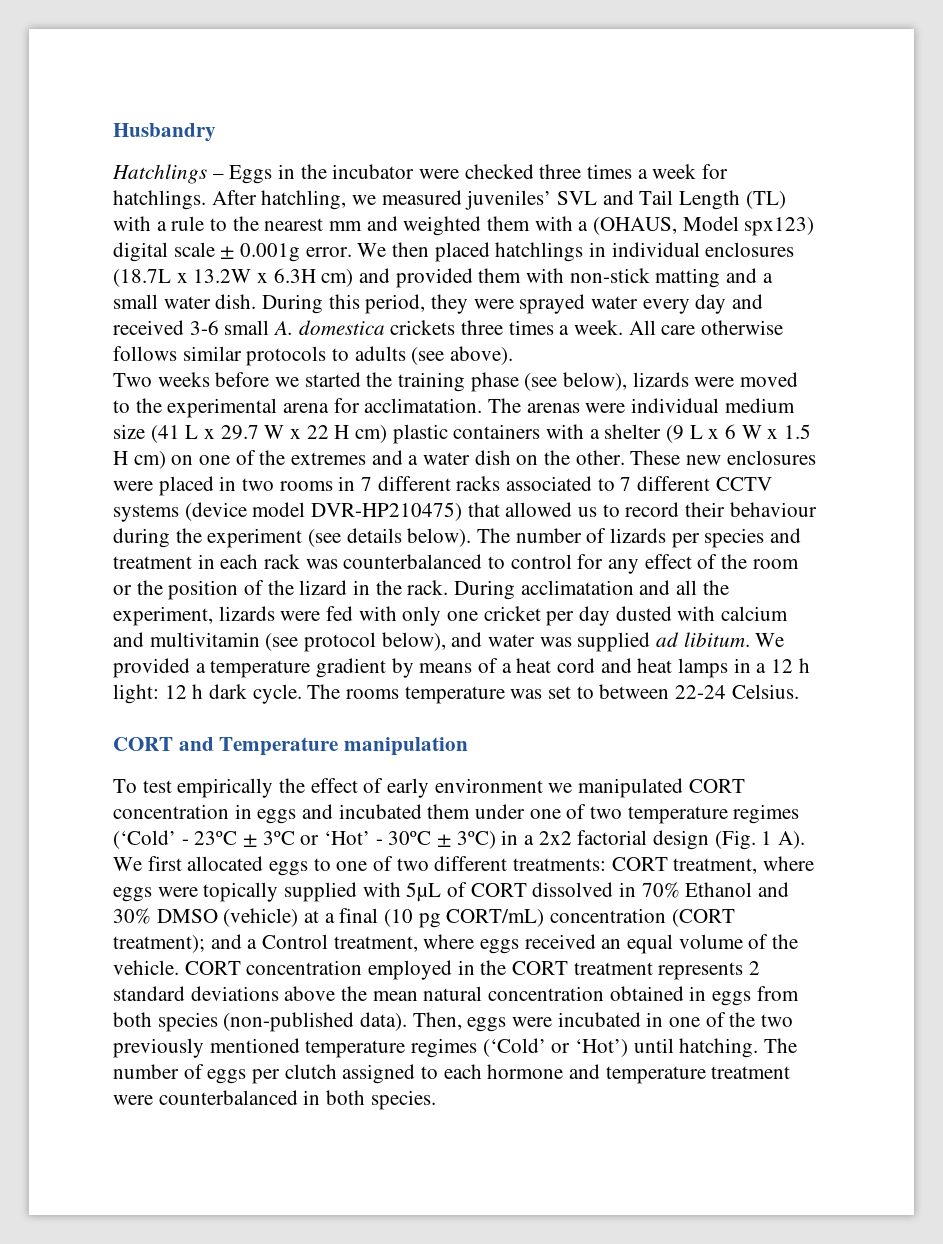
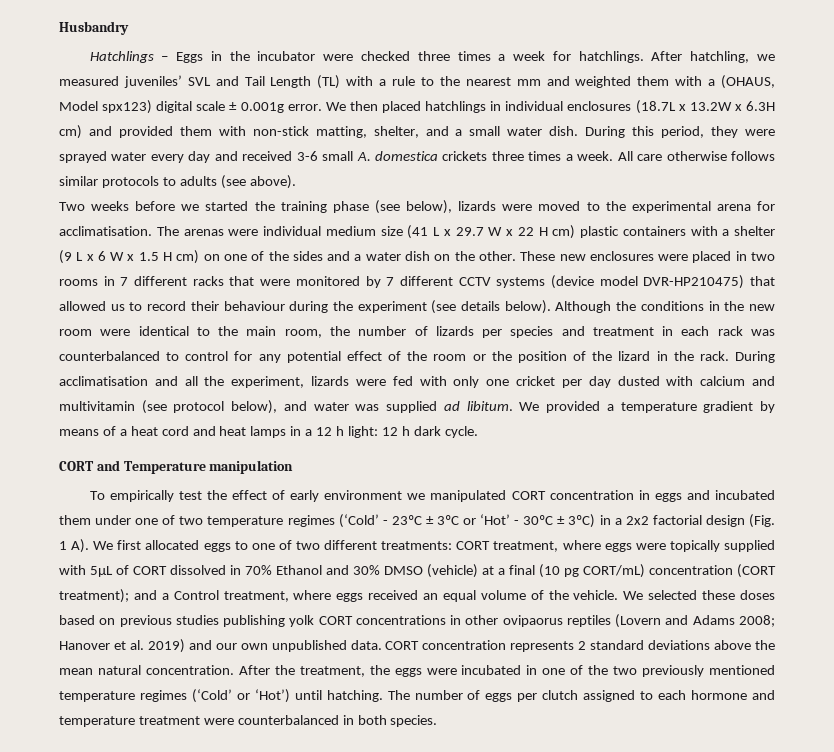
- We then placed hatchlings in individual enclosures (18.7L x 13.2W x 6.3H cm) and provided them with non-stick matting and a small water dish.
+ We then placed hatchlings in individual enclosures (18.7L x 13.2W x 6.3H cm) and provided them with non-stick matting, shelter, and a small water dish.
- Two weeks before we started the training phase (see below), lizards were moved to the experimental arena for acclimatation.
+ Two weeks before we started the training phase (see below), lizards were moved to the experimental arena for acclimatisation.
- The arenas were individual medium size (41 L x 29.7 W x 22 H cm) plastic containers with a shelter (9 L x 6 W x 1.5 H cm) on one of the extremes and a water dish on the other.
+ The arenas were individual medium size (41 L x 29.7 W x 22 H cm) plastic containers with a shelter (9 L x 6 W x 1.5 H cm) on one of the sides and a water dish on the other.
- These new enclosures were placed in two rooms in 7 different racks associated to 7 different CCTV systems (device model DVR-HP210475) that allowed us to record their behaviour during the experiment (see details below).
+ These new enclosures were placed in two rooms in 7 different racks that were monitored by 7 different CCTV systems (device model DVR-HP210475) that allowed us to record their behaviour during the experiment (see details below).
- The number of lizards per species and treatment in each rack was counterbalanced to control for any effect of the room or the position of the lizard in the rack.
+ Although the conditions in the new room were identical to the main room, the number of lizards per species and treatment in each rack was counterbalanced to control for any potential effect of the room or the position of the lizard in the rack.
- During acclimatation and all the experiment, lizards were fed with only one cricket per day dusted with calcium and multivitamin (see protocol below), and water was supplied ad libitum.
+ During acclimatisation and all the experiment, lizards were fed with only one cricket per day dusted with calcium and multivitamin (see protocol below), and water was supplied ad libitum.
- The rooms temperature was set to between 22-24 Celsius.
- To test empirically the effect of early environment we manipulated CORT concentration in eggs and incubated them under one of two temperature regimes (‘Cold’ - 23ºC ± 3ºC or ‘Hot’ - 30ºC ± 3ºC) in a 2x2 factorial design (Fig. 1 A). We first allocated eggs to one of two different treatments:
+ To empirically test the effect of early environment we manipulated CORT concentration in eggs and incubated them under one of two temperature regimes (‘Cold’ - 23ºC ± 3ºC or ‘Hot’ - 30ºC ± 3ºC) in a 2x2 factorial design (Fig. 1 A). We first allocated eggs to one of two different treatments:
- CORT concentration employed in the CORT treatment represents 2 standard deviations above the mean natural concentration obtained in eggs from both species (non-published data). Then, eggs were incubated in one of the two previously mentioned temperature regimes (‘Cold’ or ‘Hot’) until hatching.
+ We selected these doses based on previous studies publishing yolk CORT concentrations in other ovipaorus reptiles (Lovern and Adams 2008; Hanover et al. 2019) and our own unpublished data. CORT concentration represents 2 standard deviations above the mean natural concentration. After the treatment, the eggs were incubated in one of the two previously mentioned temperature regimes (‘Cold’ or ‘Hot’) until hatching.

